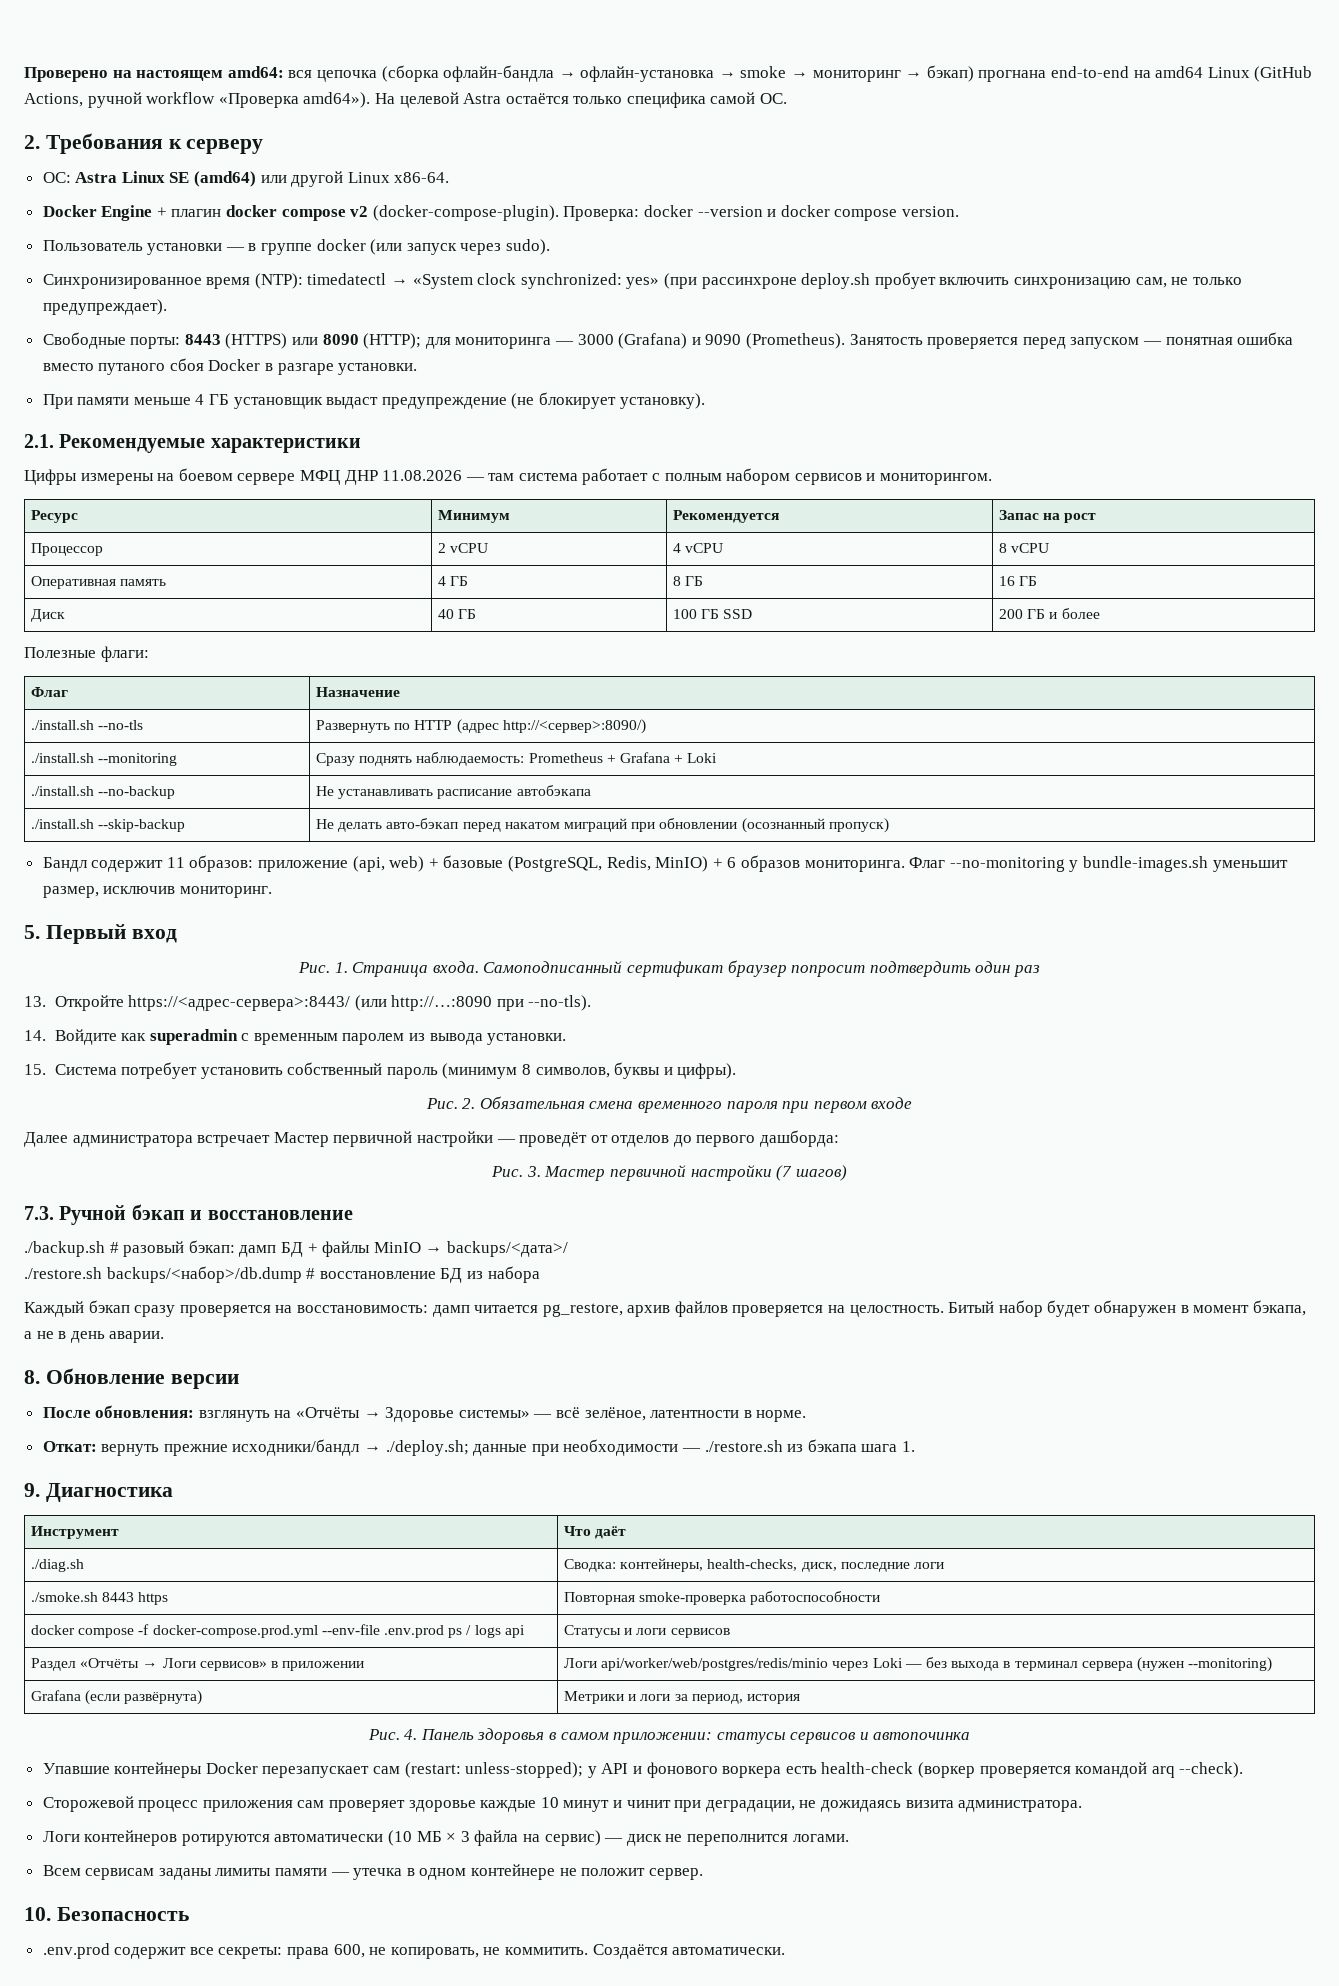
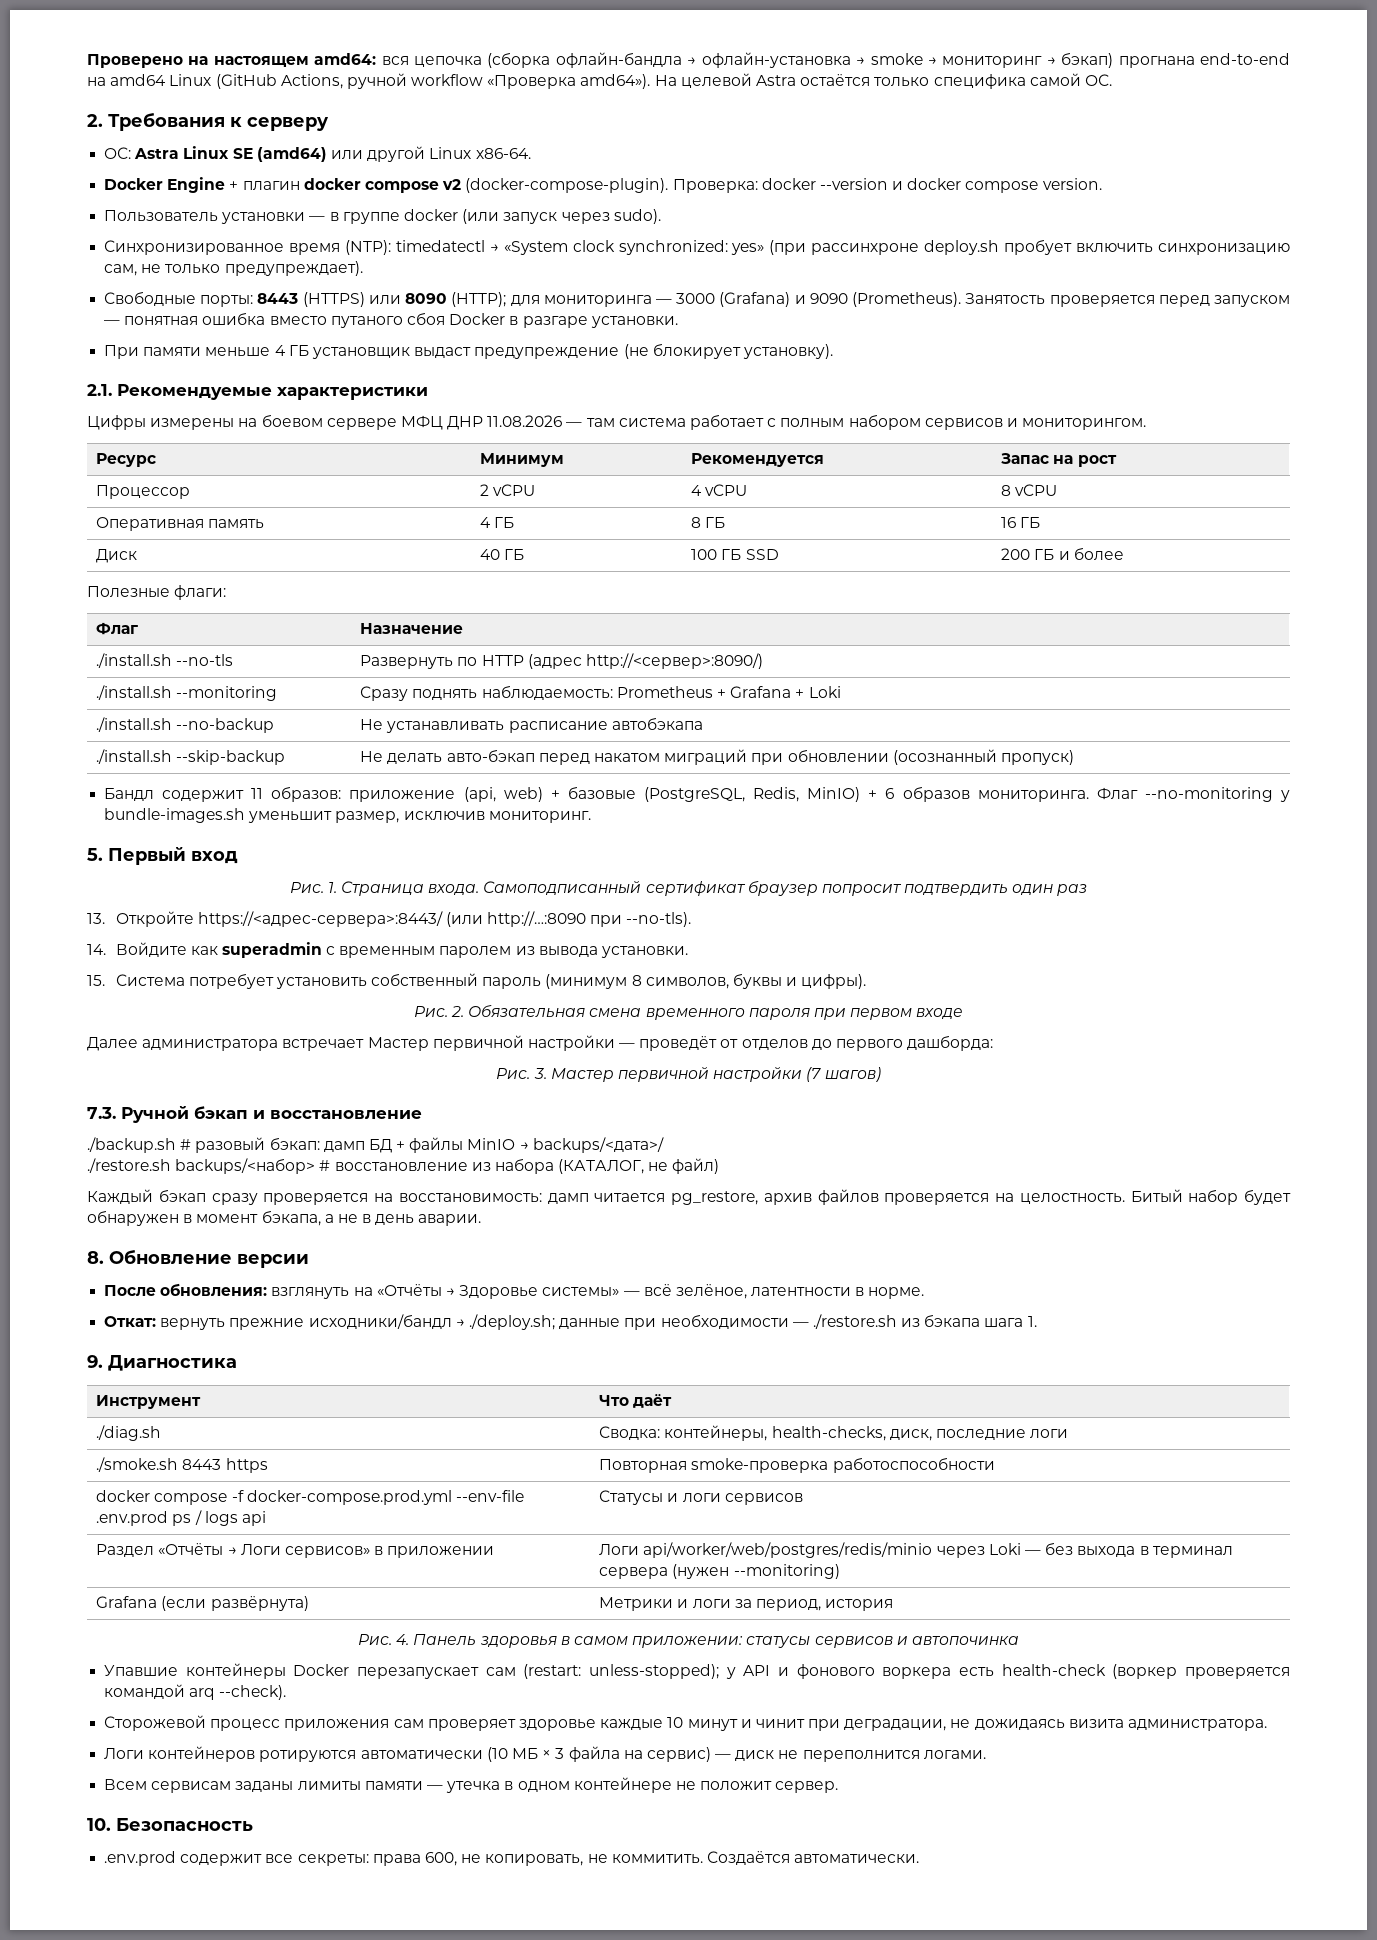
- ./restore.sh backups/<набор>/db.dump # восстановление БД из набора
+ ./restore.sh backups/<набор> # восстановление из набора (КАТАЛОГ, не файл)

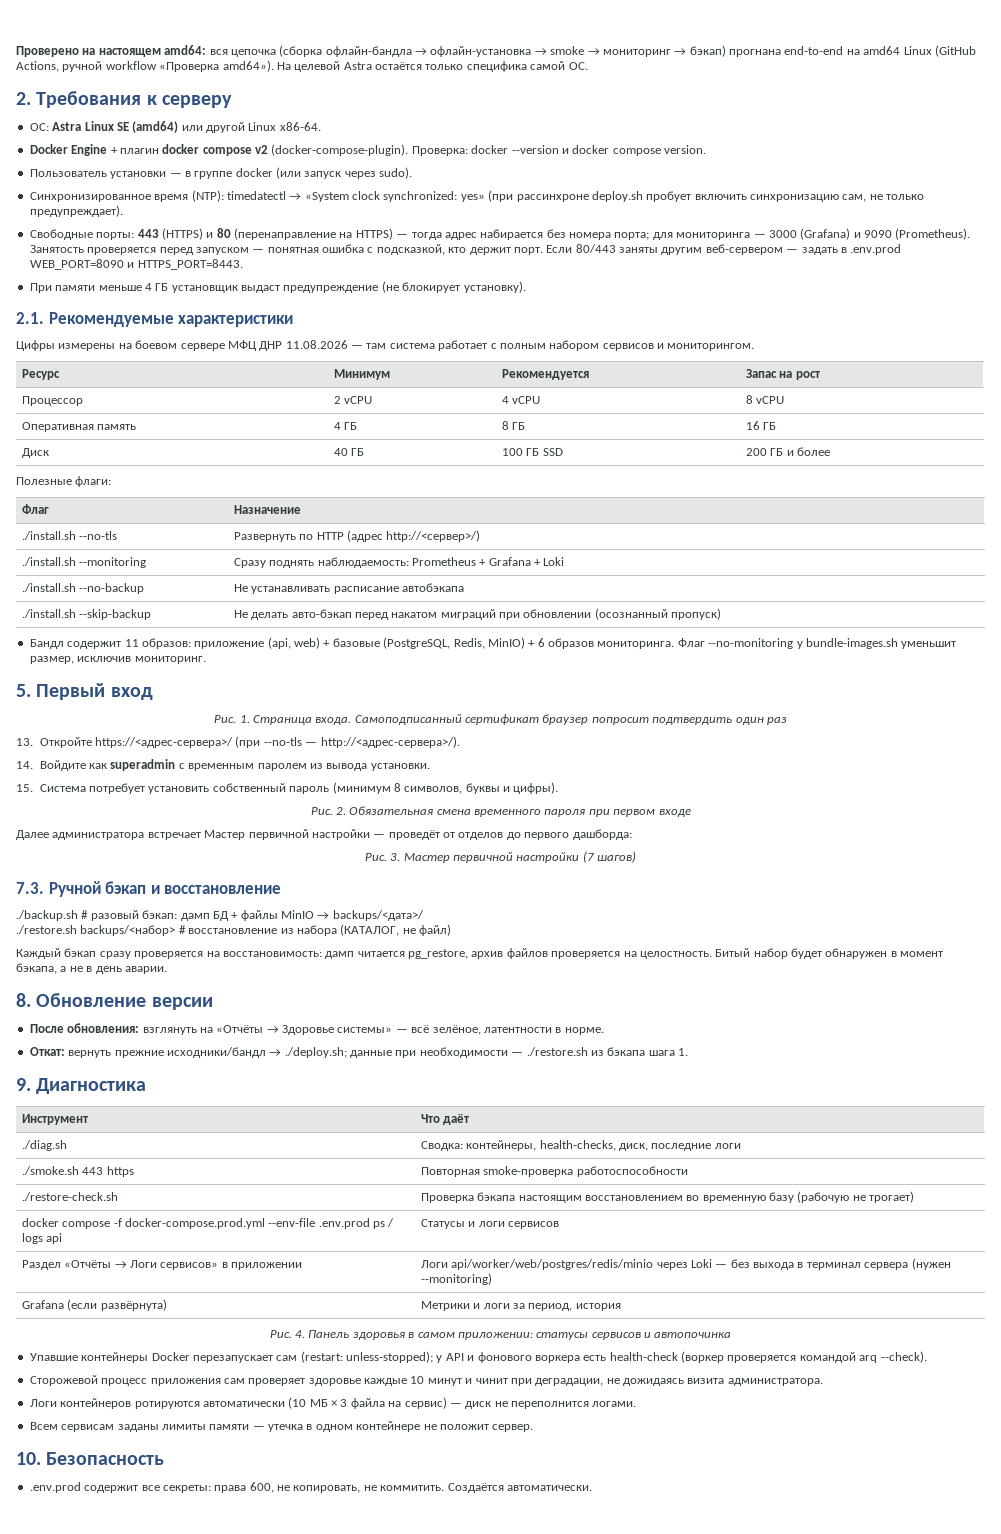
- Свободные порты: 8443 (HTTPS) или 8090 (HTTP); для мониторинга — 3000 (Grafana) и 9090 (Prometheus).
+ Свободные порты: 443 (HTTPS) и 80 (перенаправление на HTTPS) — тогда адрес набирается без номера порта; для мониторинга — 3000 (Grafana) и 9090 (Prometheus).
- Занятость проверяется перед запуском — понятная ошибка вместо путаного сбоя Docker в разгаре установки.
+ Занятость проверяется перед запуском — понятная ошибка с подсказкой, кто держит порт. Если 80/443 заняты другим веб-сервером — задать в .env.prod WEB_PORT=8090 и HTTPS_PORT=8443.
- ./install.sh --no-tls | Развернуть по HTTP (адрес http://<сервер>:8090/)
+ ./install.sh --no-tls | Развернуть по HTTP (адрес http://<сервер>/)
- 13. Откройте https://<адрес-сервера>:8443/ (или http://…:8090 при --no-tls).
+ 13. Откройте https://<адрес-сервера>/ (при --no-tls — http://<адрес-сервера>/).
- ./smoke.sh 8443 https | Повторная smoke-проверка работоспособности
+ ./smoke.sh 443 https | Повторная smoke-проверка работоспособности
+ ./restore-check.sh | Проверка бэкапа настоящим восстановлением во временную базу (рабочую не трогает)

